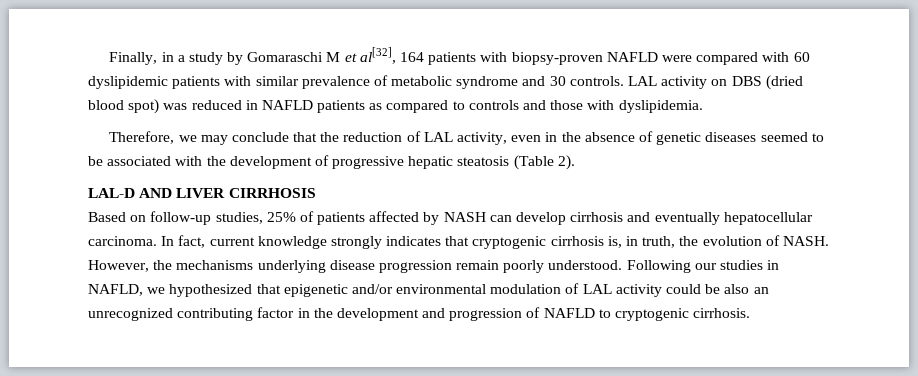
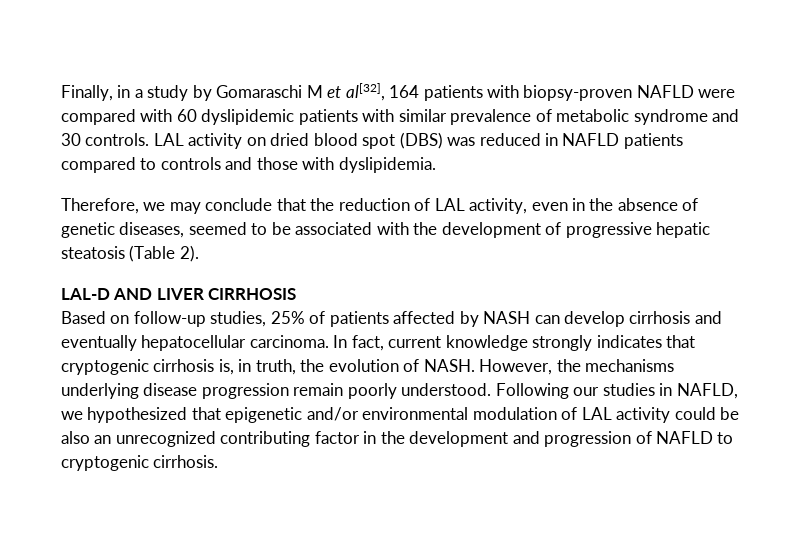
- LAL activity on DBS (dried blood spot) was reduced in NAFLD patients as compared to controls and those with dyslipidemia.
+ LAL activity on dried blood spot (DBS) was reduced in NAFLD patients compared to controls and those with dyslipidemia.
- Therefore, we may conclude that the reduction of LAL activity, even in the absence of genetic diseases seemed to be associated with the development of progressive hepatic steatosis (Table 2).
+ Therefore, we may conclude that the reduction of LAL activity, even in the absence of genetic diseases, seemed to be associated with the development of progressive hepatic steatosis (Table 2).

